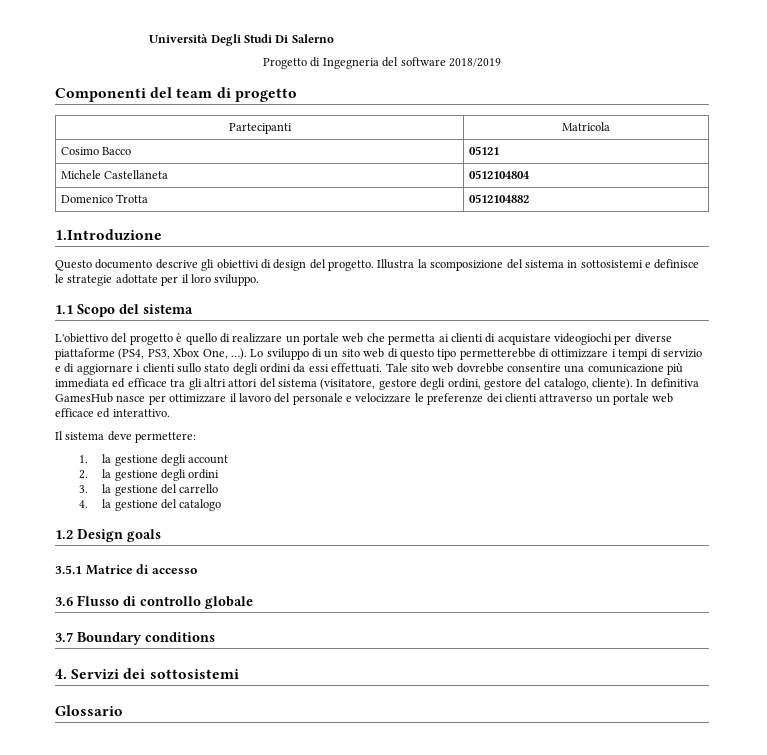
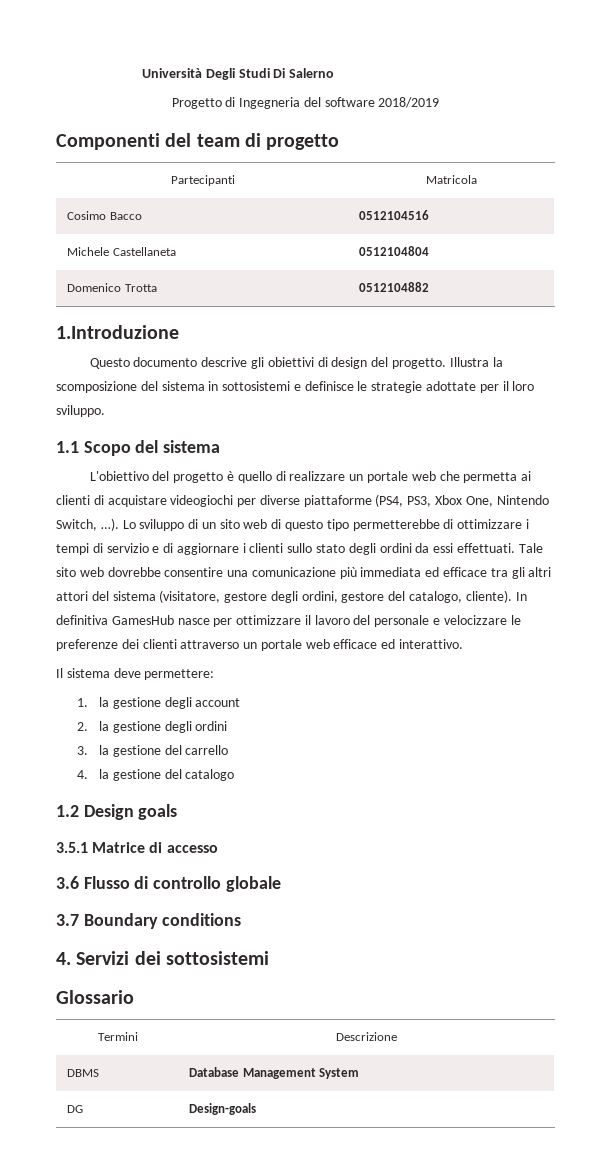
- Cosimo Bacco | 05121
+ Cosimo Bacco | 0512104516
- L'obiettivo del progetto è quello di realizzare un portale web che permetta ai clienti di acquistare videogiochi per diverse piattaforme (PS4, PS3, Xbox One, …).
+ L'obiettivo del progetto è quello di realizzare un portale web che permetta ai clienti di acquistare videogiochi per diverse piattaforme (PS4, PS3, Xbox One, Nintendo Switch, …).
+ Termini | Descrizione
+ DBMS | Database Management System
+ DG | Design-goals

